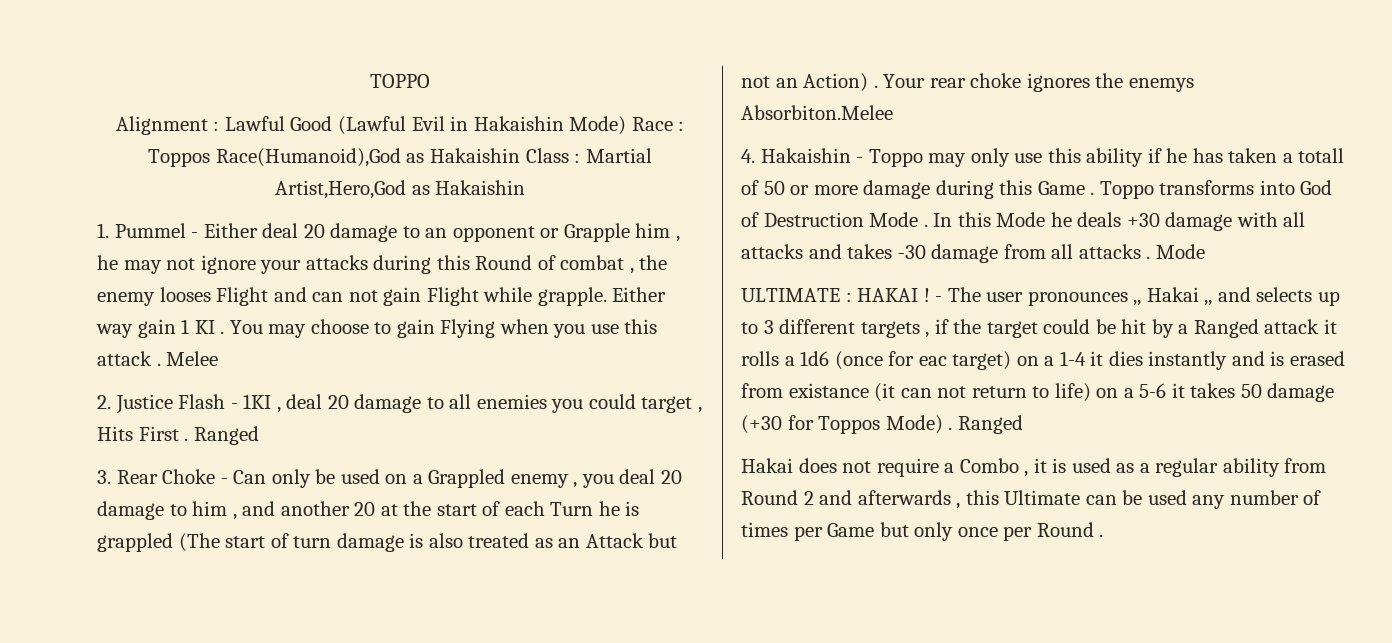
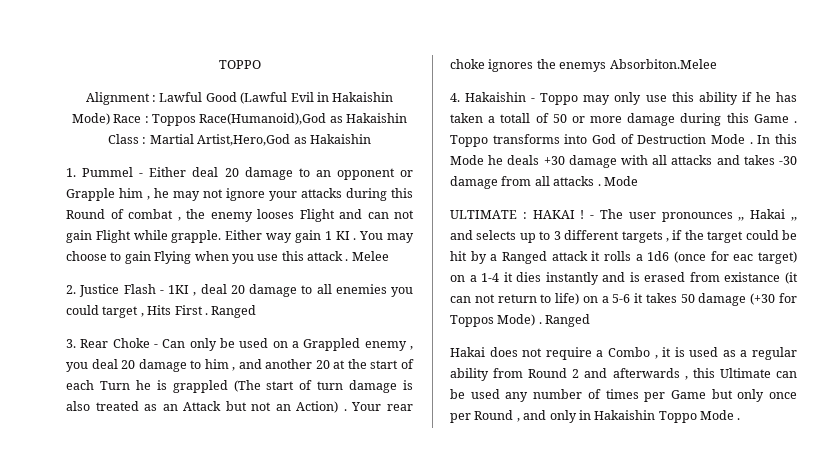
- Hakai does not require a Combo , it is used as a regular ability from Round 2 and afterwards , this Ultimate can be used any number of times per Game but only once per Round .
+ Hakai does not require a Combo , it is used as a regular ability from Round 2 and afterwards , this Ultimate can be used any number of times per Game but only once per Round , and only in Hakaishin Toppo Mode .

